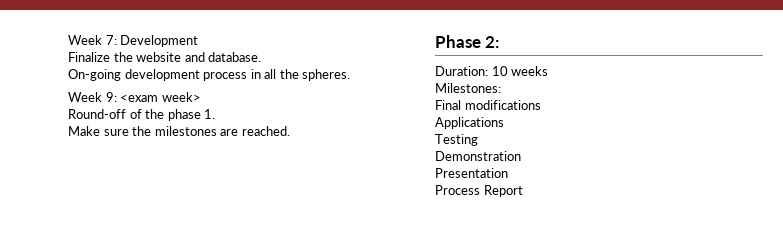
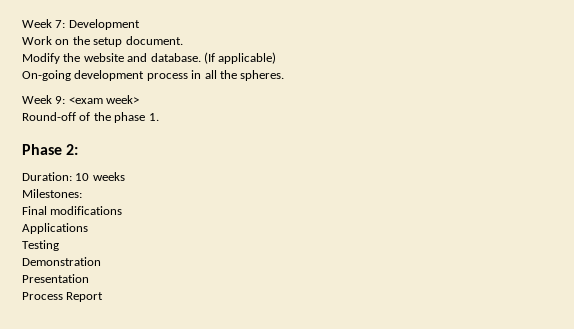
- Finalize the website and database.
+ Work on the setup document.
+ Modify the website and database. (If applicable)
- Make sure the milestones are reached.

